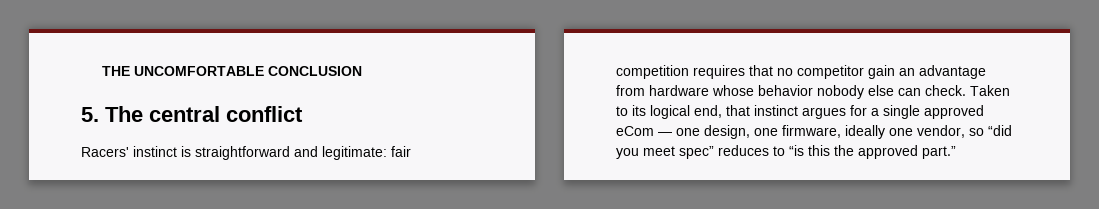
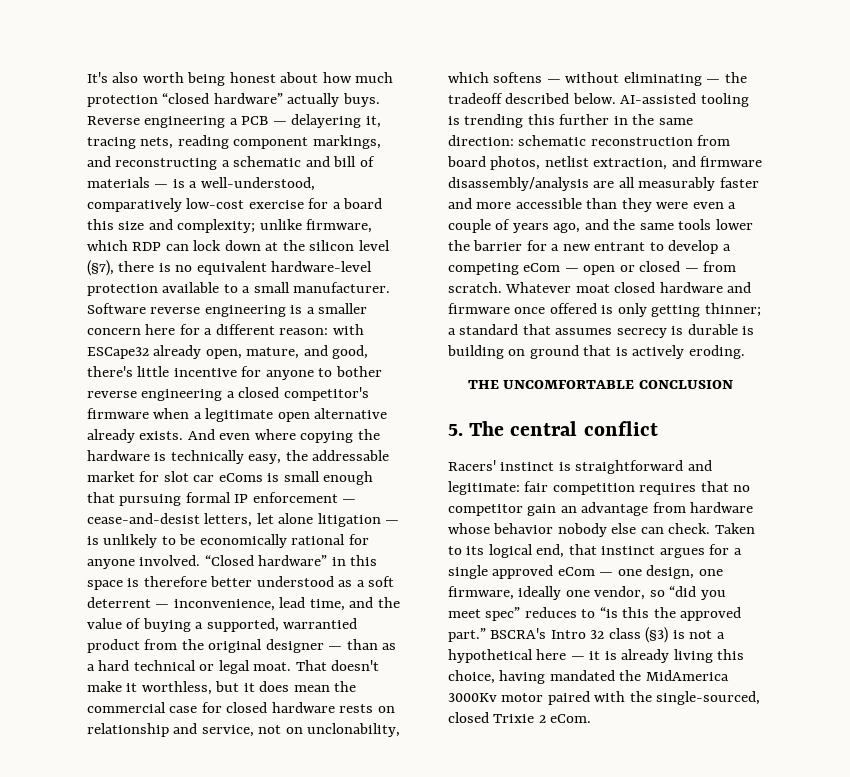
+ It's also worth being honest about how much protection “closed hardware” actually buys. Reverse engineering a PCB — delayering it, tracing nets, reading component markings, and reconstructing a schematic and bill of materials — is a well-understood, comparatively low-cost exercise for a board this size and complexity; unlike firmware, which RDP can lock down at the silicon level (§7), there is no equivalent hardware-level protection available to a small manufacturer. Software reverse engineering is a smaller concern here for a different reason: with ESCape32 already open, mature, and good, there's little incentive for anyone to bother reverse engineering a closed competitor's firmware when a legitimate open alternative already exists. And even where copying the hardware is technically easy, the addressable market for slot car eComs is small enough that pursuing formal IP enforcement — cease-and-desist letters, let alone litigation — is unlikely to be economically rational for anyone involved. “Closed hardware” in this space is therefore better understood as a soft deterrent — inconvenience, lead time, and the value of buying a supported, warrantied product from the original designer — than as a hard technical or legal moat. That doesn't make it worthless, but it does mean the commercial case for closed hardware rests on relationship and service, not on unclonability, which softens — without eliminating — the tradeoff described below. AI-assisted tooling is trending this further in the same direction: schematic reconstruction from board photos, netlist extraction, and firmware disassembly/analysis are all measurably faster and more accessible than they were even a couple of years ago, and the same tools lower the barrier for a new entrant to develop a competing eCom — open or closed — from scratch. Whatever moat closed hardware and firmware once offered is only getting thinner; a standard that assumes secrecy is durable is building on ground that is actively eroding.
+ BSCRA's Intro 32 class (§3) is not a hypothetical here — it is already living this choice, having mandated the MidAmerica 3000Kv motor paired with the single-sourced, closed Trixie 2 eCom.

